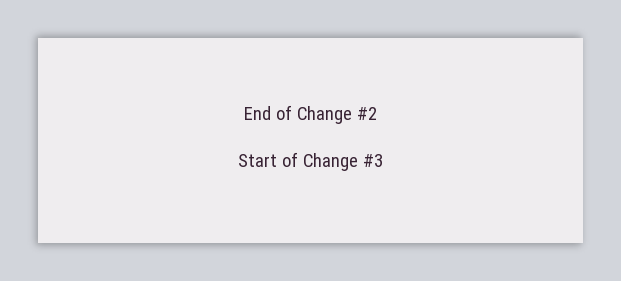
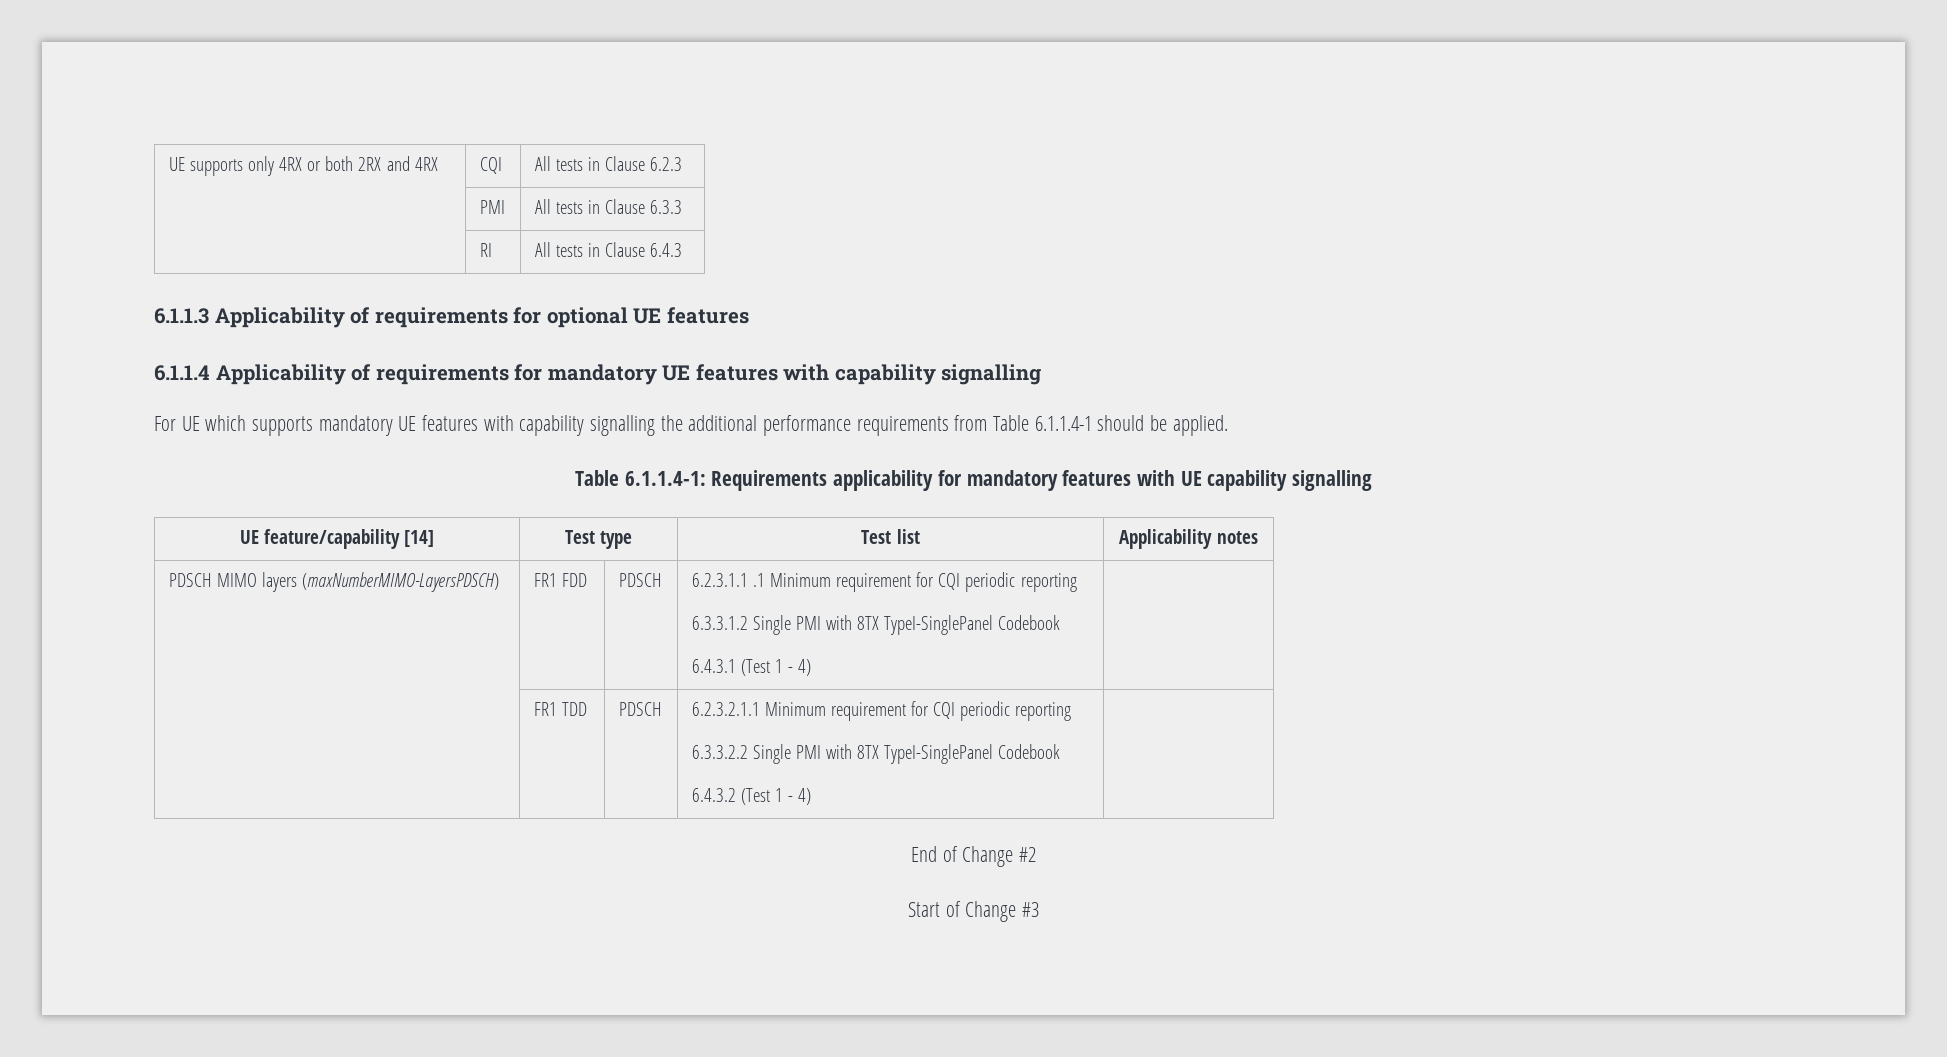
+ UE supports only 4RX or both 2RX and 4RX | CQI | All tests in Clause 6.2.3
+ | PMI | All tests in Clause 6.3.3
+ | RI | All tests in Clause 6.4.3
+ 6.1.1.3 Applicability of requirements for optional UE features
+ 6.1.1.4 Applicability of requirements for mandatory UE features with capability signalling
+ For UE which supports mandatory UE features with capability signalling the additional performance requirements from Table 6.1.1.4-1 should be applied.
+ Table 6.1.1.4-1: Requirements applicability for mandatory features with UE capability signalling
+ UE feature/capability [14] | Test type | Test list | Applicability notes
+ PDSCH MIMO layers (maxNumberMIMO-LayersPDSCH) | FR1 FDD | PDSCH | 6.2.3.1.1 .1 Minimum requirement for CQI periodic reporting
+ 6.3.3.1.2 Single PMI with 8TX TypeI-SinglePanel Codebook
+ 6.4.3.1 (Test 1 - 4) |
+ | FR1 TDD | PDSCH | 6.2.3.2.1.1 Minimum requirement for CQI periodic reporting
+ 6.3.3.2.2 Single PMI with 8TX TypeI-SinglePanel Codebook
+ 6.4.3.2 (Test 1 - 4) |

